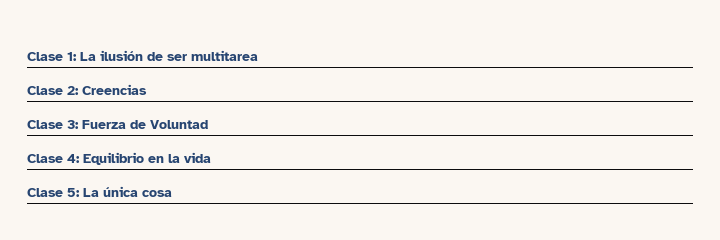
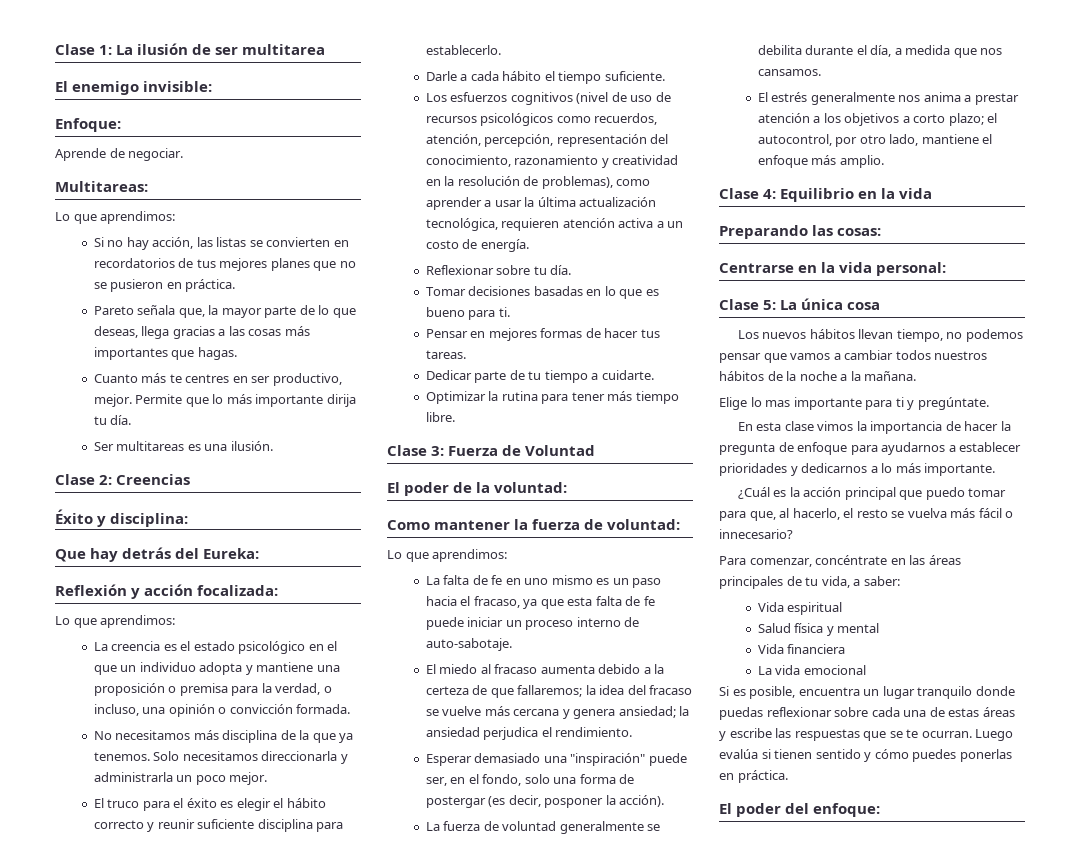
+ El enemigo invisible:
+ Enfoque:
+ Aprende de negociar.
+ Multitareas:
+ Lo que aprendimos:
+ Si no hay acción, las listas se convierten en recordatorios de tus mejores planes que no se pusieron en práctica.
+ Pareto señala que, la mayor parte de lo que deseas, llega gracias a las cosas más importantes que hagas.
+ Cuanto más te centres en ser productivo, mejor. Permite que lo más importante dirija tu día.
+ Ser multitareas es una ilusión.
  Clase 2: Creencias
+ Éxito y disciplina:
+ Que hay detrás del Eureka:
+ Reflexión y acción focalizada:
+ Lo que aprendimos:
+ La creencia es el estado psicológico en el que un individuo adopta y mantiene una proposición o premisa para la verdad, o incluso, una opinión o convicción formada.
+ No necesitamos más disciplina de la que ya tenemos. Solo necesitamos direccionarla y administrarla un poco mejor.
+ El truco para el éxito es elegir el hábito correcto y reunir suficiente disciplina para establecerlo.
+ Darle a cada hábito el tiempo suficiente.
+ Los esfuerzos cognitivos (nivel de uso de recursos psicológicos como recuerdos, atención, percepción, representación del conocimiento, razonamiento y creatividad en la resolución de problemas), como aprender a usar la última actualización tecnológica, requieren atención activa a un costo de energía.
+ Reflexionar sobre tu día.
+ Tomar decisiones basadas en lo que es bueno para ti.
+ Pensar en mejores formas de hacer tus tareas.
+ Dedicar parte de tu tiempo a cuidarte.
+ Optimizar la rutina para tener más tiempo libre.
+ El poder de la voluntad:
+ Como mantener la fuerza de voluntad:
+ Lo que aprendimos:
+ La falta de fe en uno mismo es un paso hacia el fracaso, ya que esta falta de fe puede iniciar un proceso interno de auto-sabotaje.
+ El miedo al fracaso aumenta debido a la certeza de que fallaremos; la idea del fracaso se vuelve más cercana y genera ansiedad; la ansiedad perjudica el rendimiento.
+ Esperar demasiado una "inspiración" puede ser, en el fondo, solo una forma de postergar (es decir, posponer la acción).
+ La fuerza de voluntad generalmente se debilita durante el día, a medida que nos cansamos.
+ El estrés generalmente nos anima a prestar atención a los objetivos a corto plazo; el autocontrol, por otro lado, mantiene el enfoque más amplio.
+ Preparando las cosas:
+ Centrarse en la vida personal:
+ Los nuevos hábitos llevan tiempo, no podemos pensar que vamos a cambiar todos nuestros hábitos de la noche a la mañana.
+ Elige lo mas importante para ti y pregúntate.
+ En esta clase vimos la importancia de hacer la pregunta de enfoque para ayudarnos a establecer prioridades y dedicarnos a lo más importante.
+ ¿Cuál es la acción principal que puedo tomar para que, al hacerlo, el resto se vuelva más fácil o innecesario?
+ Para comenzar, concéntrate en las áreas principales de tu vida, a saber:
+ Vida espiritual
+ Salud física y mental
+ Vida financiera
+ La vida emocional
+ Si es posible, encuentra un lugar tranquilo donde puedas reflexionar sobre cada una de estas áreas y escribe las respuestas que se te ocurran. Luego evalúa si tienen sentido y cómo puedes ponerlas en práctica.
+ El poder del enfoque:

